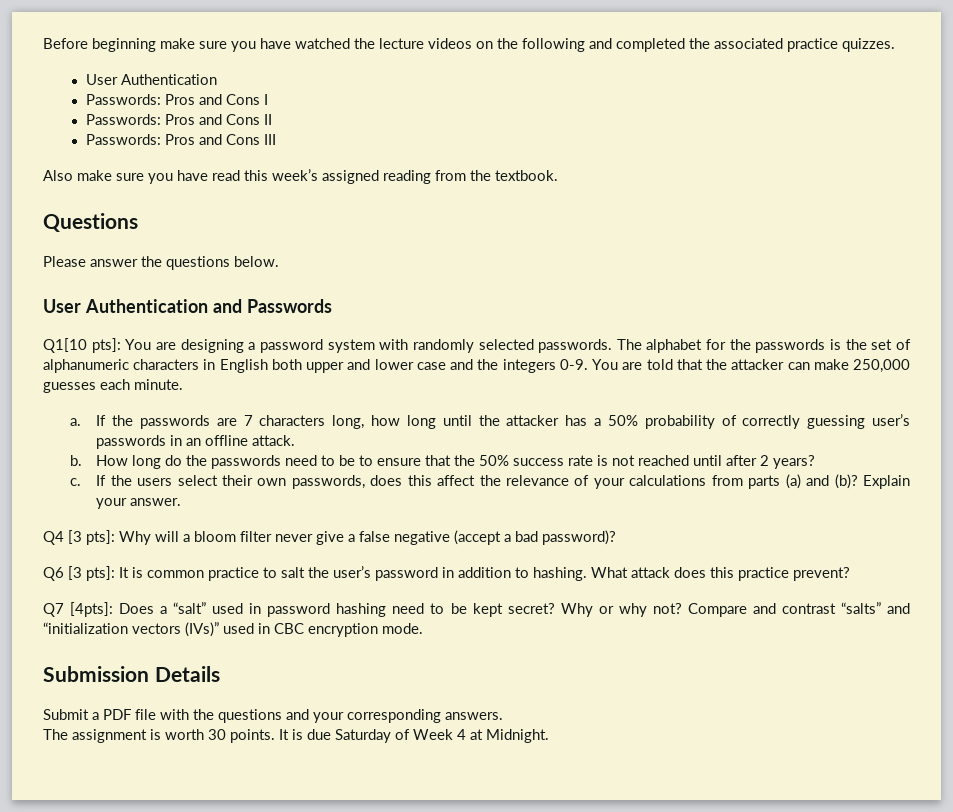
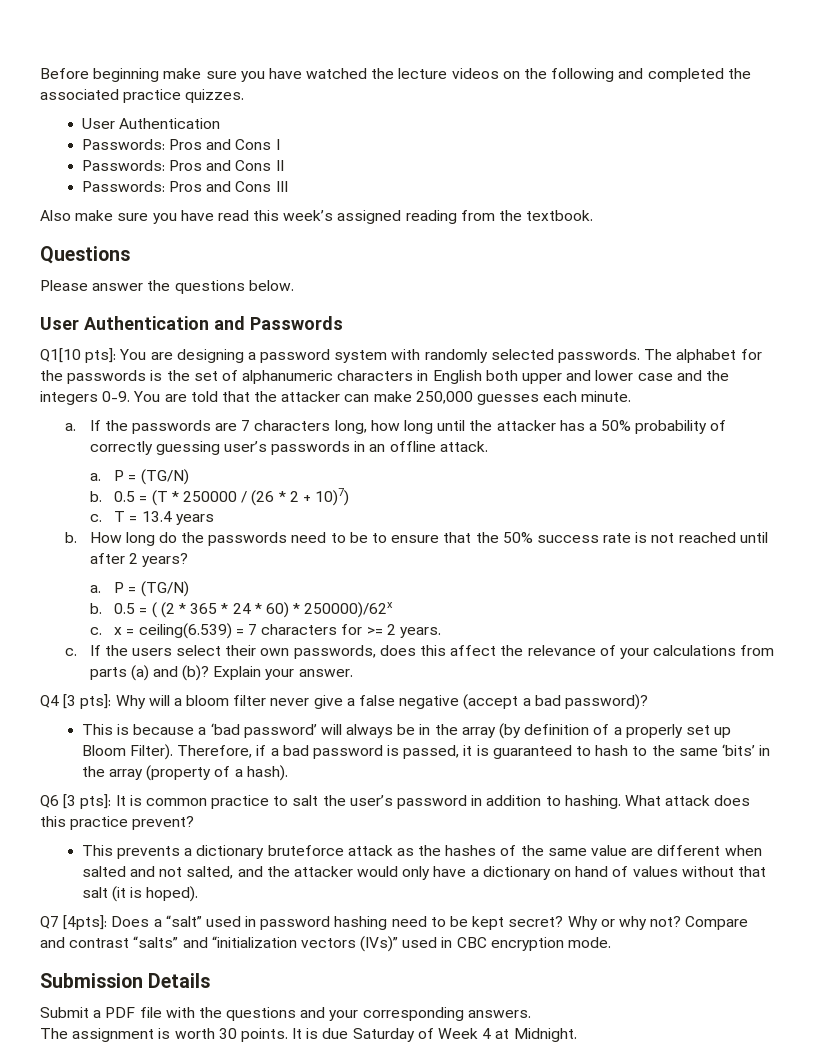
  If the passwords are 7 characters long, how long until the attacker has a 50% probability of correctly guessing user’s passwords in an offline attack.
+ a. P = (TG/N)
+ b. 0.5 = (T * 250000 / (26 * 2 + 10)7)
+ c. T = 13.4 years
  How long do the passwords need to be to ensure that the 50% success rate is not reached until after 2 years?
+ a. P = (TG/N)
+ b. 0.5 = ( (2 * 365 * 24 * 60) * 250000)/62x
+ c. x = ceiling(6.539) = 7 characters for >= 2 years.
+ This is because a ‘bad password’ will always be in the array (by definition of a properly set up Bloom Filter). Therefore, if a bad password is passed, it is guaranteed to hash to the same ‘bits’ in the array (property of a hash).
+ This prevents a dictionary bruteforce attack as the hashes of the same value are different when salted and not salted, and the attacker would only have a dictionary on hand of values without that salt (it is hoped).

